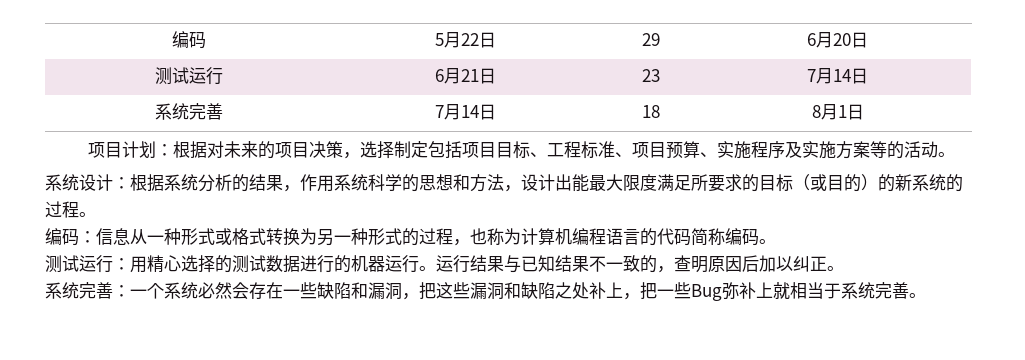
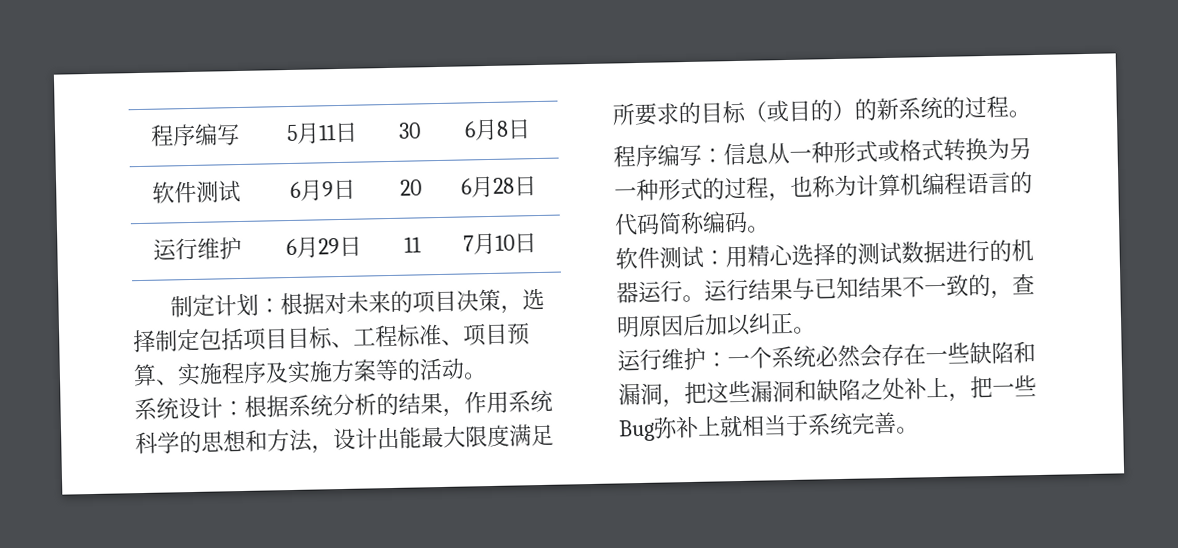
- 编码 | 5月22日 | 29 | 6月20日
- 测试运行 | 6月21日 | 23 | 7月14日
- 系统完善 | 7月14日 | 18 | 8月1日
- 项目计划：根据对未来的项目决策，选择制定包括项目目标、工程标准、项目预算、实施程序及实施方案等的活动。
+ 程序编写 | 5月11日 | 30 | 6月8日
+ 软件测试 | 6月9日 | 20 | 6月28日
+ 运行维护 | 6月29日 | 11 | 7月10日
+ 制定计划：根据对未来的项目决策，选择制定包括项目目标、工程标准、项目预算、实施程序及实施方案等的活动。
- 编码：信息从一种形式或格式转换为另一种形式的过程，也称为计算机编程语言的代码简称编码。
+ 程序编写：信息从一种形式或格式转换为另一种形式的过程，也称为计算机编程语言的代码简称编码。
- 测试运行：用精心选择的测试数据进行的机器运行。
+ 软件测试：用精心选择的测试数据进行的机器运行。
- 系统完善：一个系统必然会存在一些缺陷和漏洞，把这些漏洞和缺陷之处补上，把一些Bug弥补上就相当于系统完善。
+ 运行维护：一个系统必然会存在一些缺陷和漏洞，把这些漏洞和缺陷之处补上，把一些Bug弥补上就相当于系统完善。

